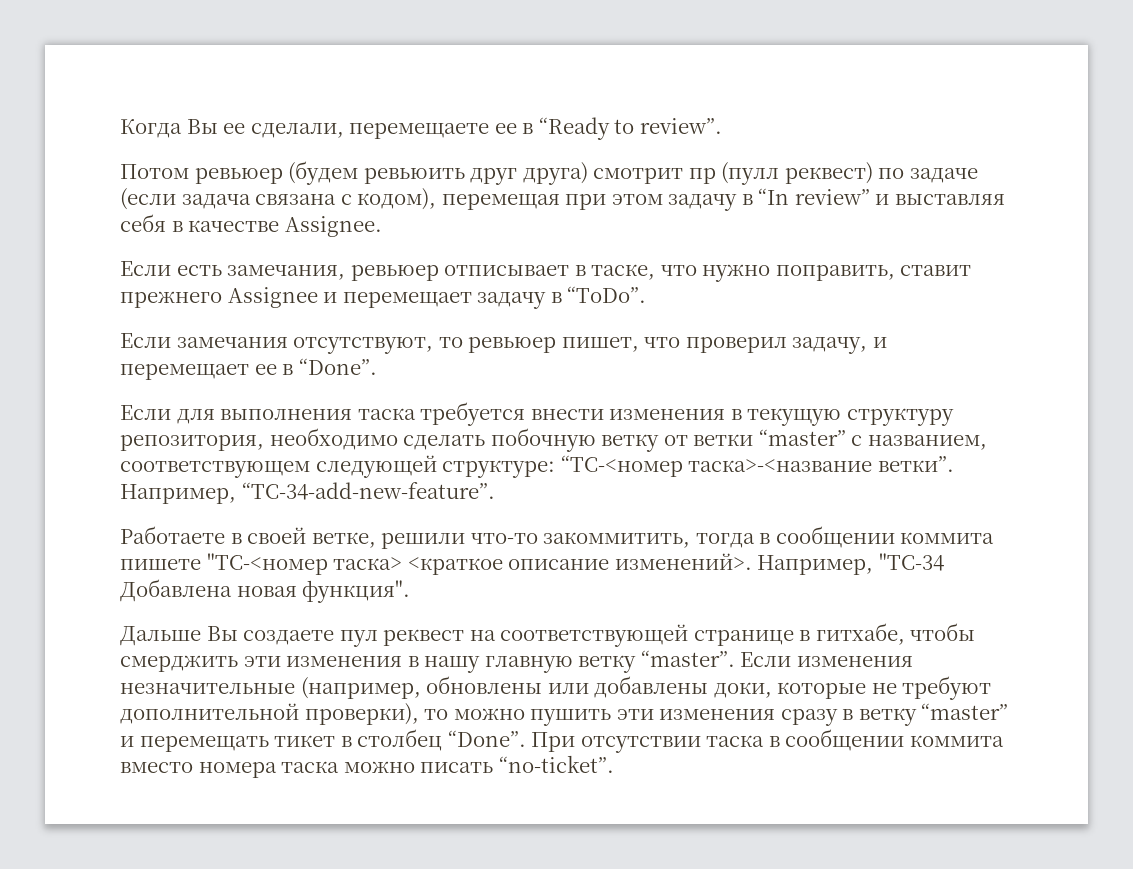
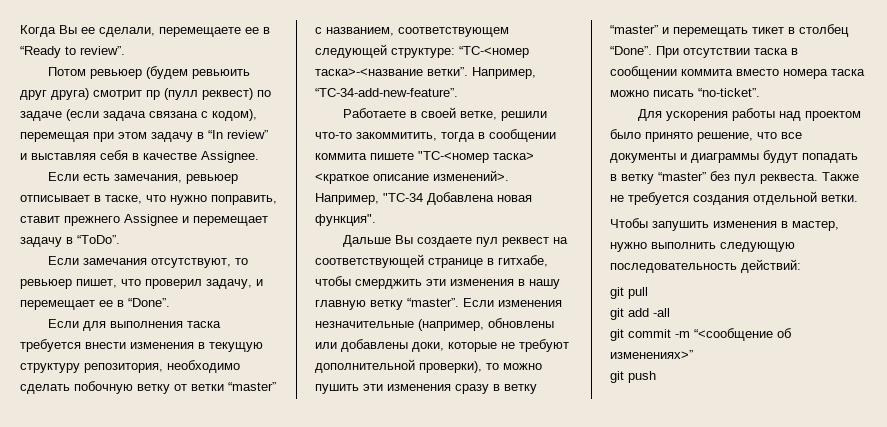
+ Для ускорения работы над проектом было принято решение, что все документы и диаграммы будут попадать в ветку “master” без пул реквеста. Также не требуется создания отдельной ветки.
+ Чтобы запушить изменения в мастер, нужно выполнить следующую последовательность действий:
+ git pull
+ git add -all
+ git commit -m “<сообщение об изменениях>”
+ git push

